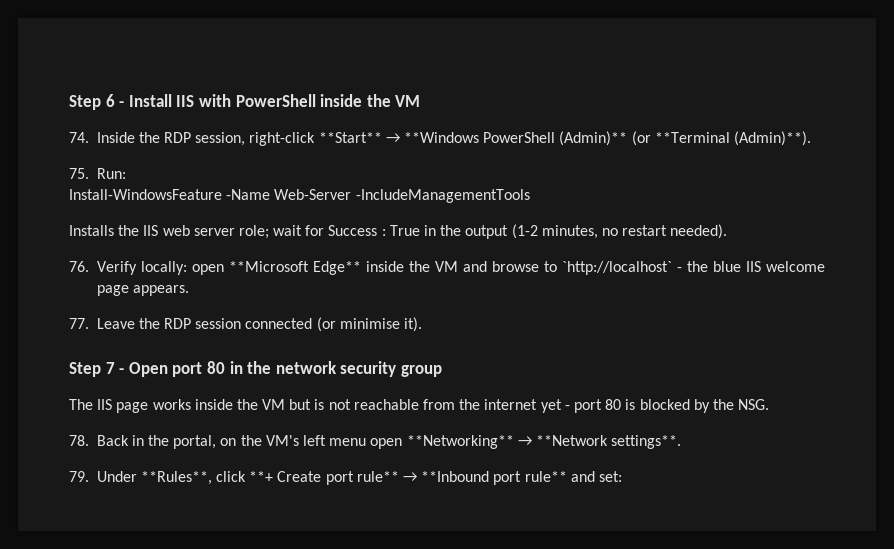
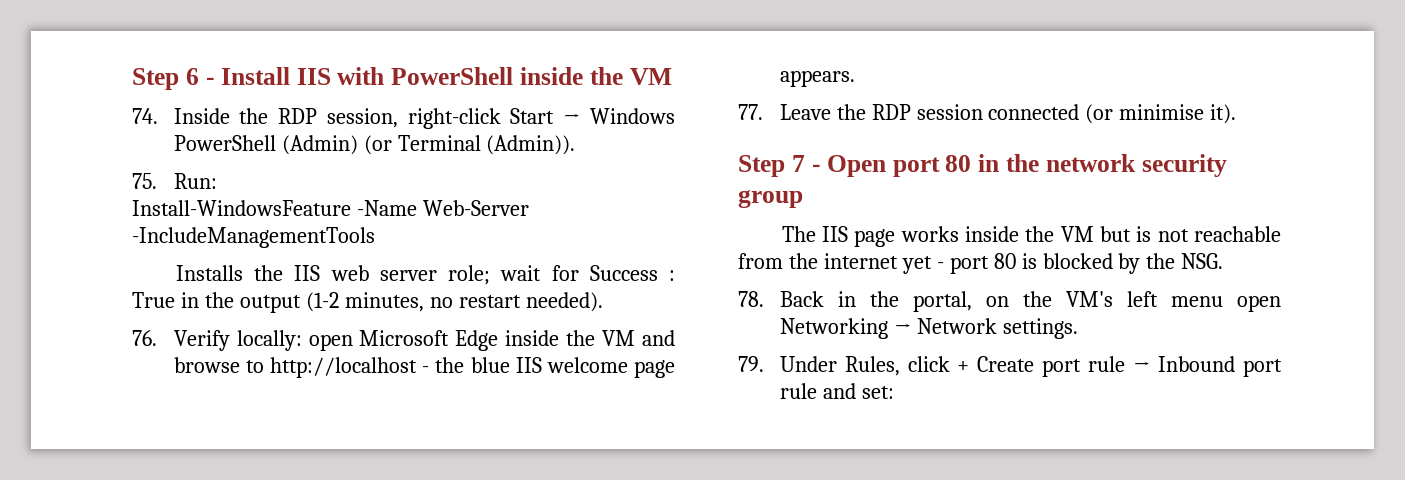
- 74. Inside the RDP session, right-click **Start** → **Windows PowerShell (Admin)** (or **Terminal (Admin)**).
+ 74. Inside the RDP session, right-click Start → Windows PowerShell (Admin) (or Terminal (Admin)).
- 76. Verify locally: open **Microsoft Edge** inside the VM and browse to `http://localhost` - the blue IIS welcome page appears.
+ 76. Verify locally: open Microsoft Edge inside the VM and browse to http://localhost - the blue IIS welcome page appears.
- 78. Back in the portal, on the VM's left menu open **Networking** → **Network settings**.
- 79. Under **Rules**, click **+ Create port rule** → **Inbound port rule** and set:
+ 78. Back in the portal, on the VM's left menu open Networking → Network settings.
+ 79. Under Rules, click + Create port rule → Inbound port rule and set:

